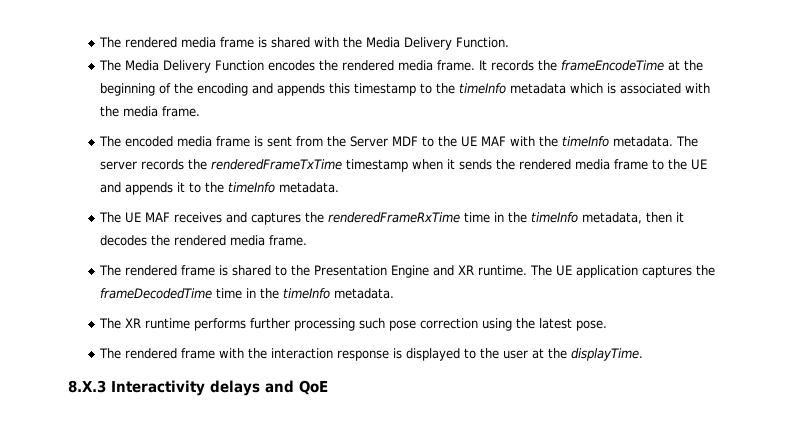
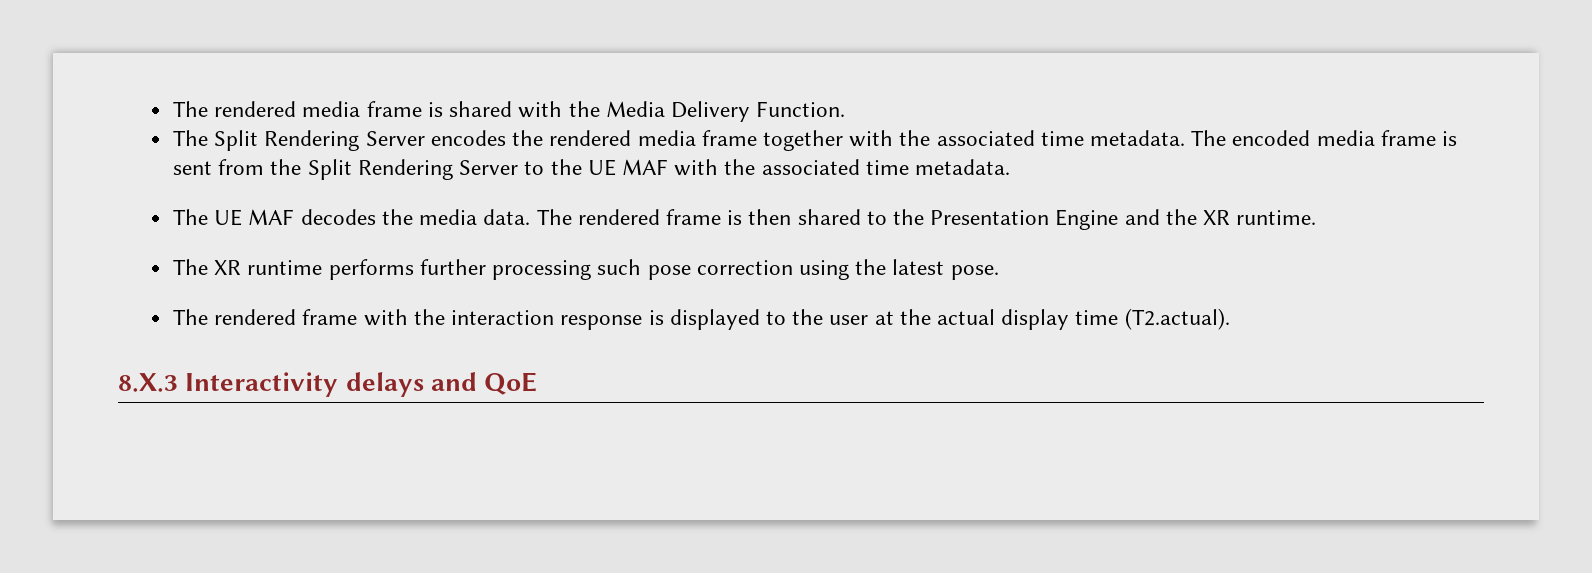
- The Media Delivery Function encodes the rendered media frame. It records the frameEncodeTime at the beginning of the encoding and appends this timestamp to the timeInfo metadata which is associated with the media frame.
- The encoded media frame is sent from the Server MDF to the UE MAF with the timeInfo metadata. The server records the renderedFrameTxTime timestamp when it sends the rendered media frame to the UE and appends it to the timeInfo metadata.
- The UE MAF receives and captures the renderedFrameRxTime time in the timeInfo metadata, then it decodes the rendered media frame.
- The rendered frame is shared to the Presentation Engine and XR runtime. The UE application captures the frameDecodedTime time in the timeInfo metadata.
+ The Split Rendering Server encodes the rendered media frame together with the associated time metadata. The encoded media frame is sent from the Split Rendering Server to the UE MAF with the associated time metadata.
+ The UE MAF decodes the media data. The rendered frame is then shared to the Presentation Engine and the XR runtime.
- The rendered frame with the interaction response is displayed to the user at the displayTime.
+ The rendered frame with the interaction response is displayed to the user at the actual display time (T2.actual).

